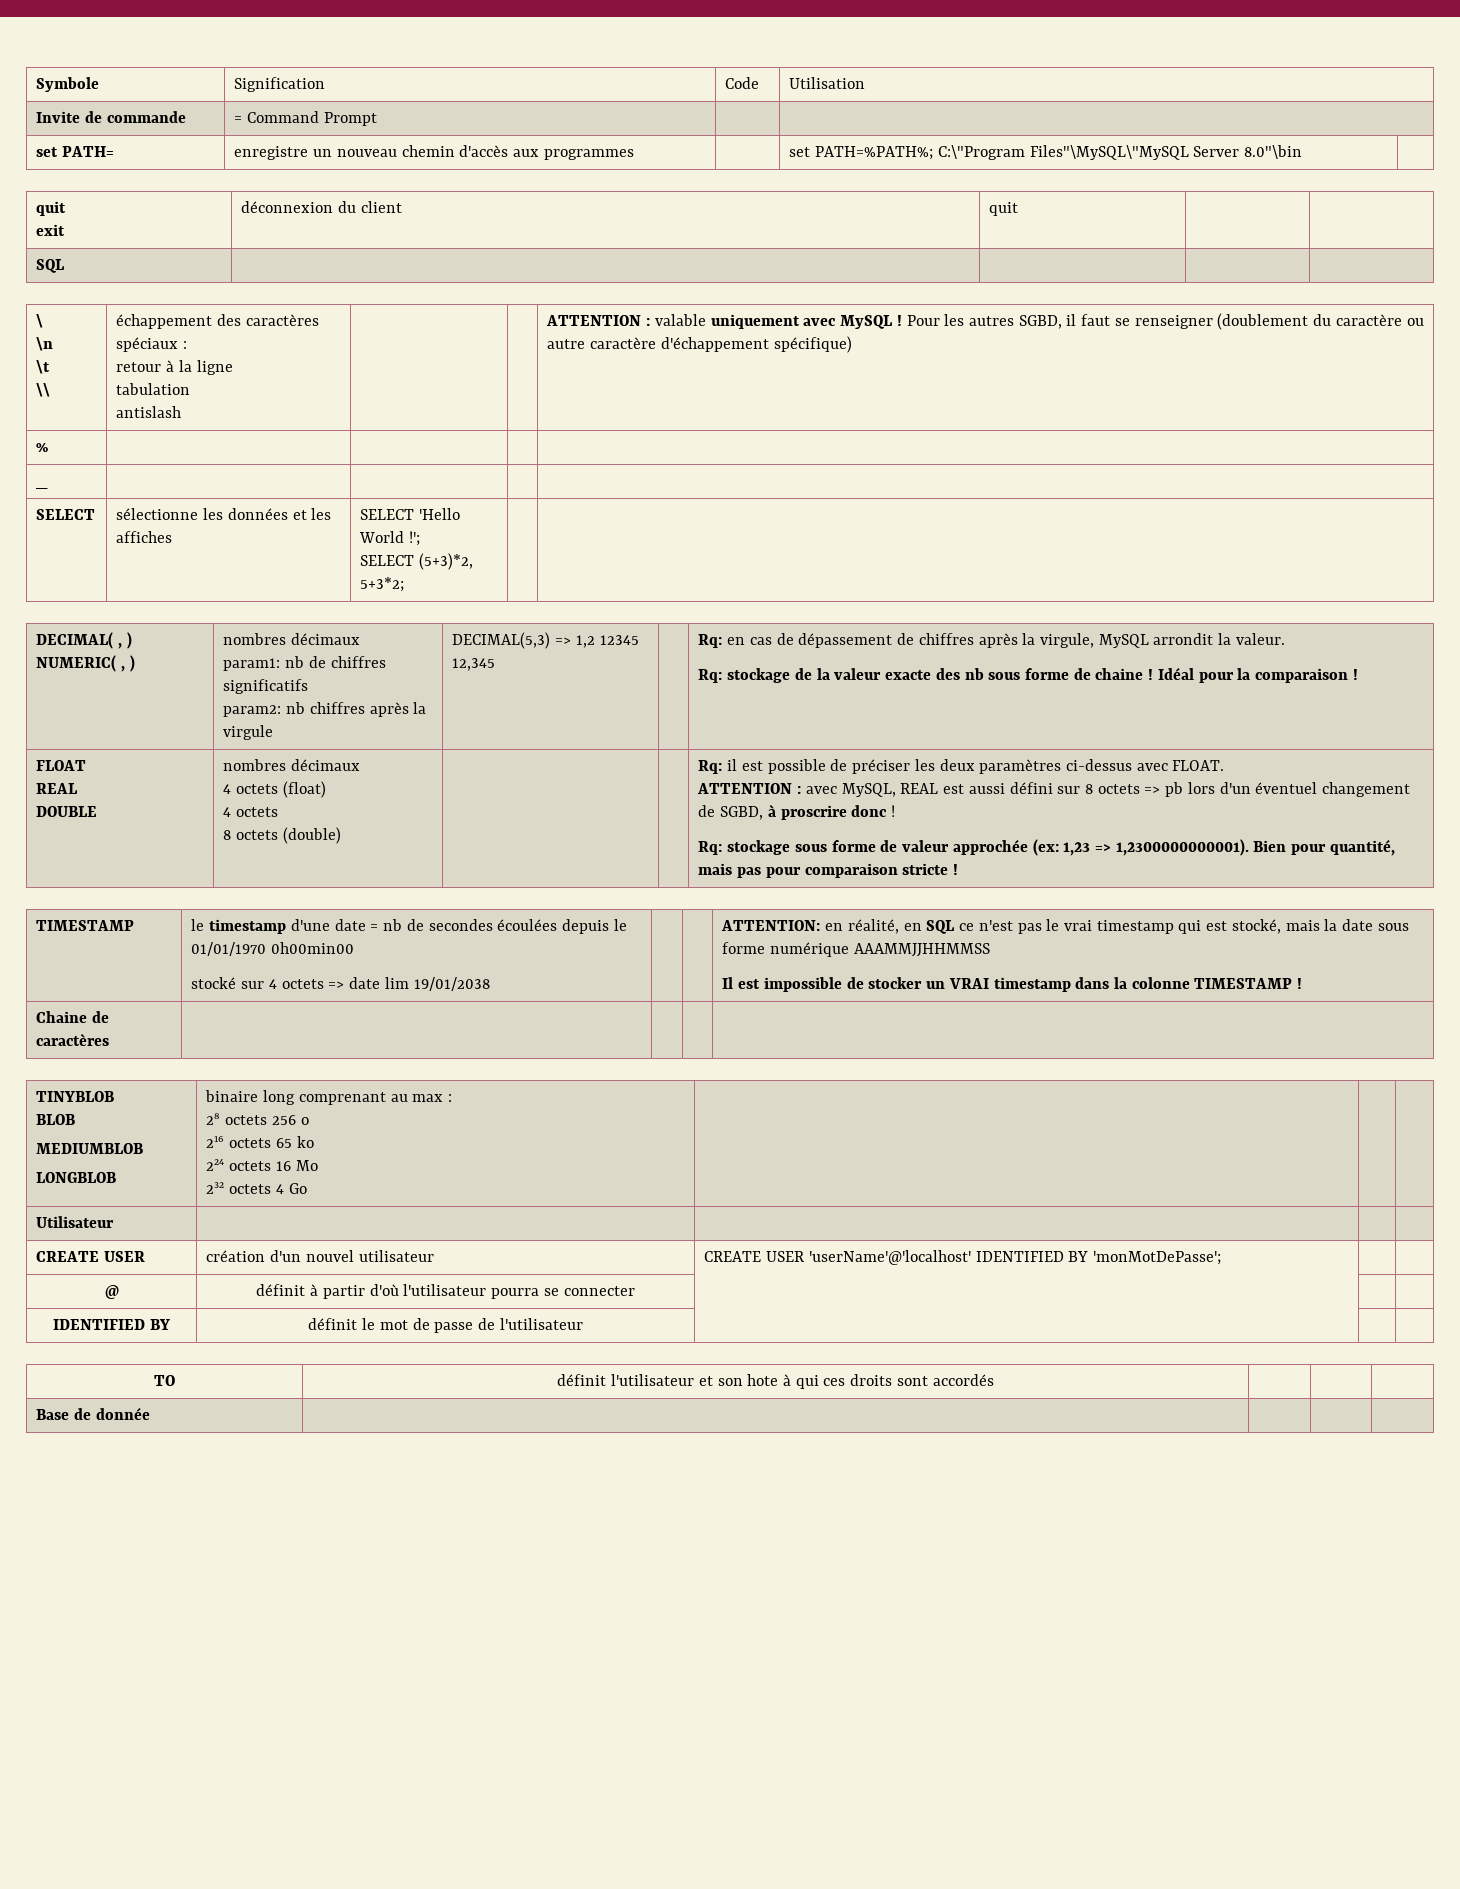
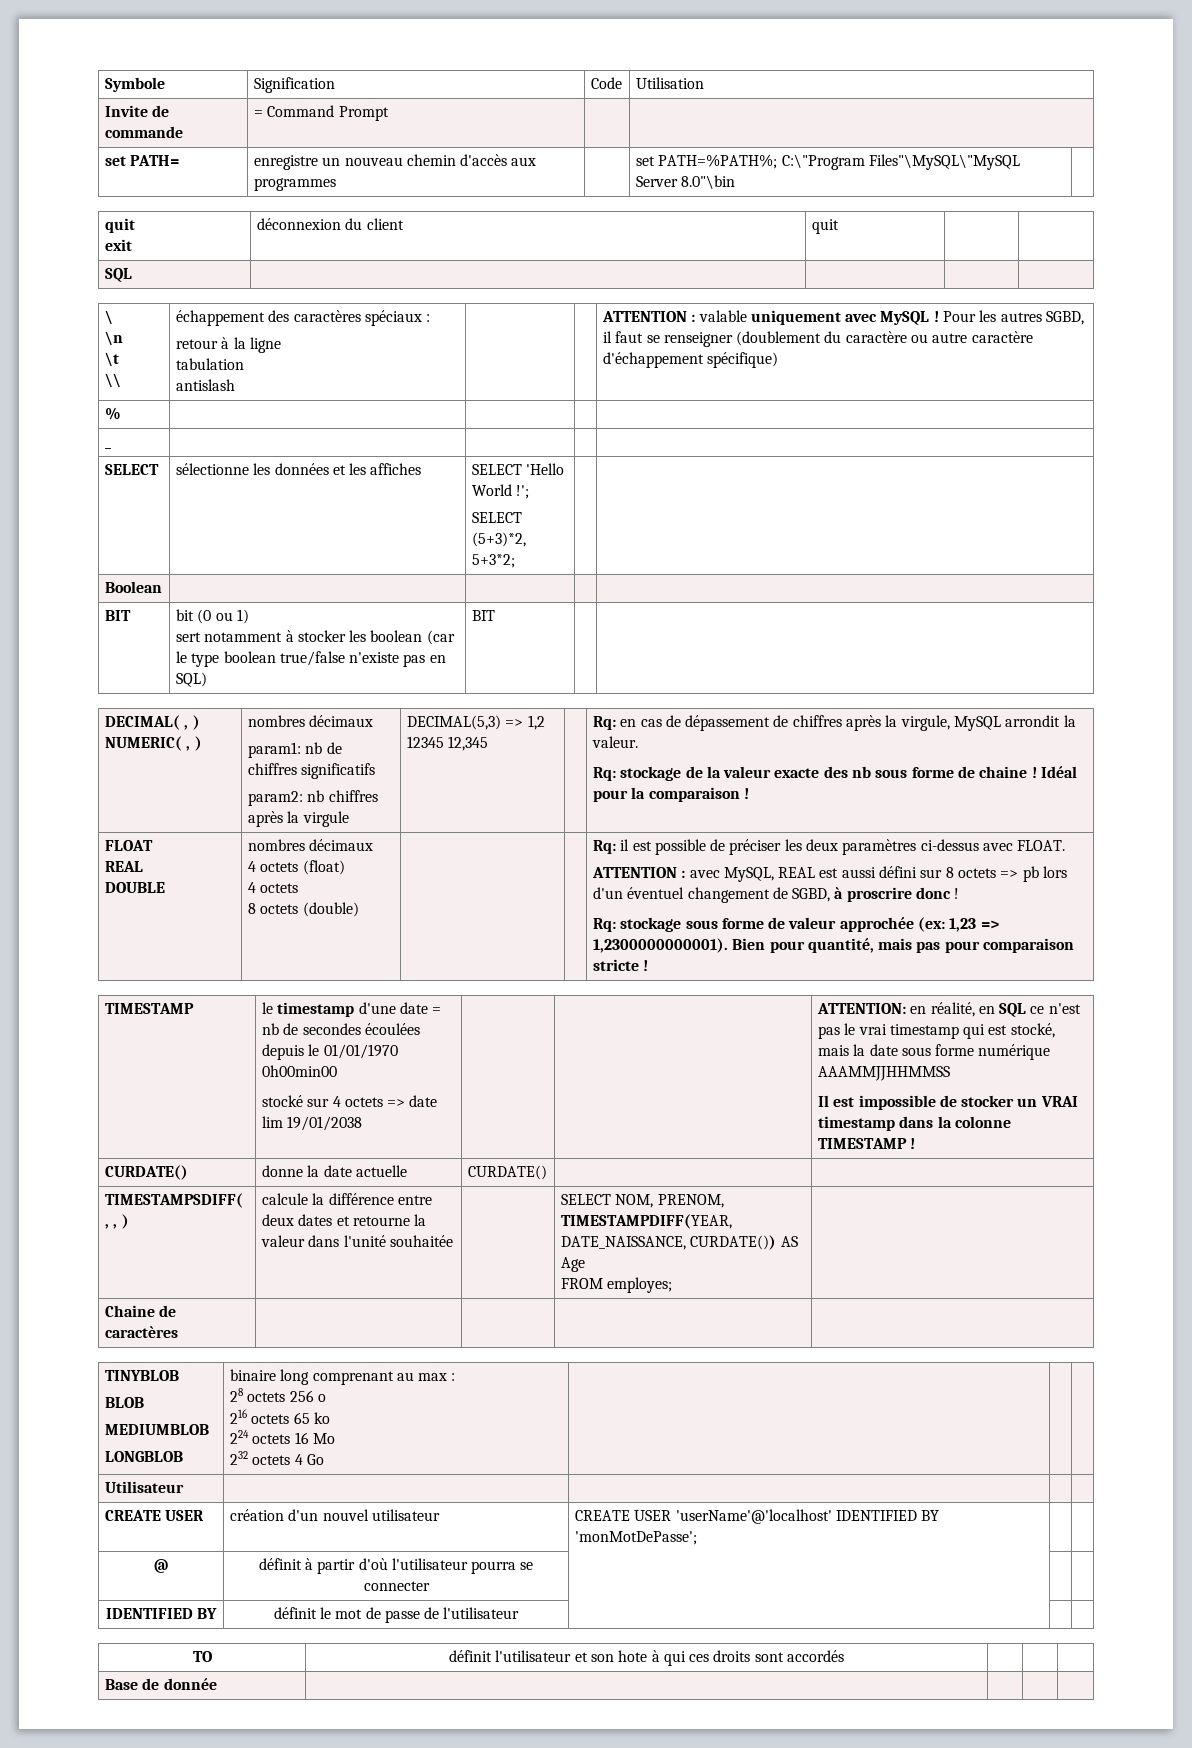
+ Boolean | | | |
+ BIT | bit (0 ou 1)
+ sert notamment à stocker les boolean (car le type boolean true/false n'existe pas en SQL) | BIT | |
+ CURDATE() | donne la date actuelle | CURDATE() | |
+ TIMESTAMPSDIFF( , , ) | calcule la différence entre deux dates et retourne la valeur dans l'unité souhaitée | | SELECT NOM, PRENOM, TIMESTAMPDIFF(YEAR, DATE_NAISSANCE, CURDATE()) AS Age
+ FROM employes; |

